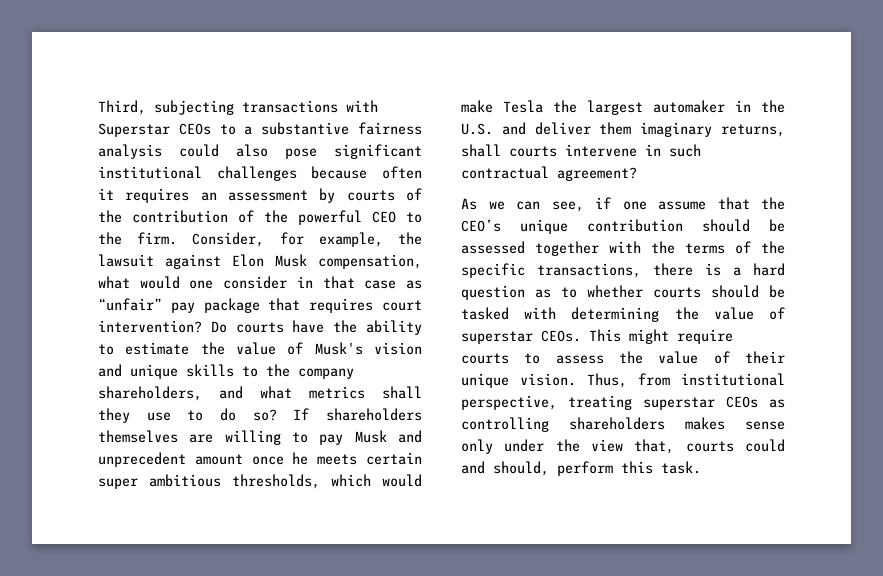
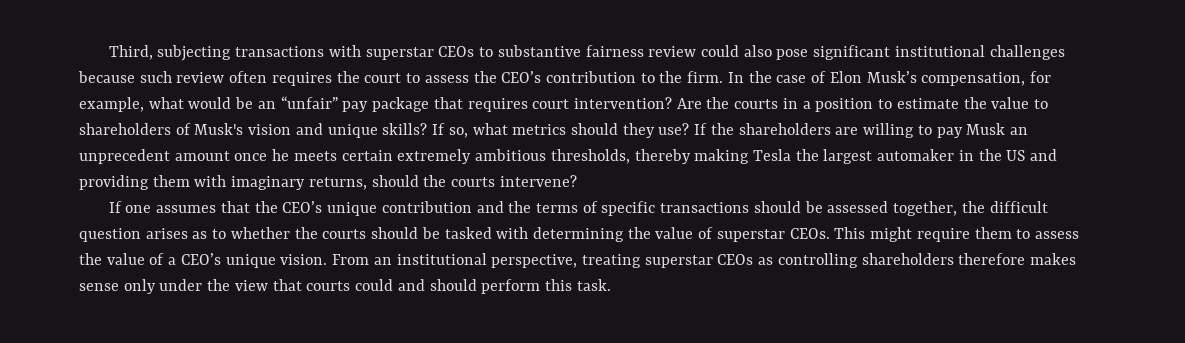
- Third, subjecting transactions with Superstar CEOs to a substantive fairness analysis could also pose significant institutional challenges because often it requires an assessment by courts of the contribution of the powerful CEO to the firm. Consider, for example, the lawsuit against Elon Musk compensation, what would one consider in that case as “unfair” pay package that requires court intervention?
+ Third, subjecting transactions with superstar CEOs to substantive fairness review could also pose significant institutional challenges because such review often requires the court to assess the CEO’s contribution to the firm. In the case of Elon Musk’s compensation, for example, what would be an “unfair” pay package that requires court intervention?
- Do courts have the ability to estimate the value of Musk's vision and unique skills to the company shareholders, and what metrics shall they use to do so? If shareholders themselves are willing to pay Musk and unprecedent amount once he meets certain super ambitious thresholds, which would make Tesla the largest automaker in the U.S. and deliver them imaginary returns, shall courts intervene in such contractual agreement?
- As we can see, if one assume that the CEO’s unique contribution should be assessed together with the terms of the specific transactions, there is a hard question as to whether courts should be tasked with determining the value of superstar CEOs.
+ Are the courts in a position to estimate the value to shareholders of Musk's vision and unique skills? If so, what metrics should they use? If the shareholders are willing to pay Musk an unprecedent amount once he meets certain extremely ambitious thresholds, thereby making Tesla the largest automaker in the US and providing them with imaginary returns, should the courts intervene?
+ If one assumes that the CEO’s unique contribution and the terms of specific transactions should be assessed together, the difficult question arises as to whether the courts should be tasked with determining the value of superstar CEOs.
- This might require courts to assess the value of their unique vision. Thus, from institutional perspective, treating superstar CEOs as controlling shareholders makes sense only under the view that, courts could and should, perform this task.
+ This might require them to assess the value of a CEO’s unique vision. From an institutional perspective, treating superstar CEOs as controlling shareholders therefore makes sense only under the view that courts could and should perform this task.

